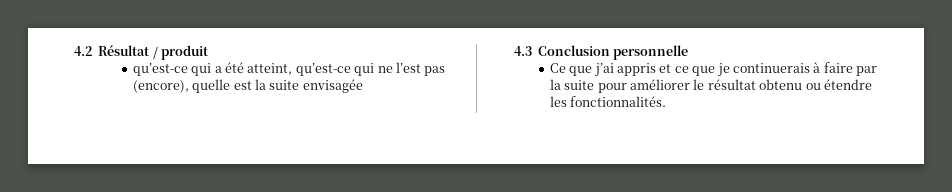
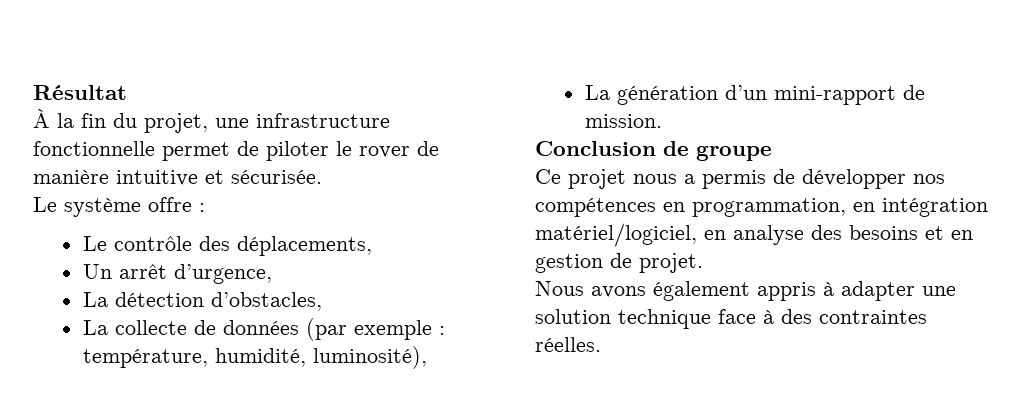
- 4.2 Résultat / produit
- qu’est-ce qui a été atteint, qu’est-ce qui ne l’est pas (encore), quelle est la suite envisagée
- 4.3 Conclusion personnelle
- Ce que j’ai appris et ce que je continuerais à faire par la suite pour améliorer le résultat obtenu ou étendre les fonctionnalités.
+ Résultat
+ À la fin du projet, une infrastructure fonctionnelle permet de piloter le rover de manière intuitive et sécurisée.
+ Le système offre :
+ Le contrôle des déplacements,
+ Un arrêt d’urgence,
+ La détection d’obstacles,
+ La collecte de données (par exemple : température, humidité, luminosité),
+ La génération d’un mini-rapport de mission.
+ Conclusion de groupe
+ Ce projet nous a permis de développer nos compétences en programmation, en intégration matériel/logiciel, en analyse des besoins et en gestion de projet.
+ Nous avons également appris à adapter une solution technique face à des contraintes réelles.

